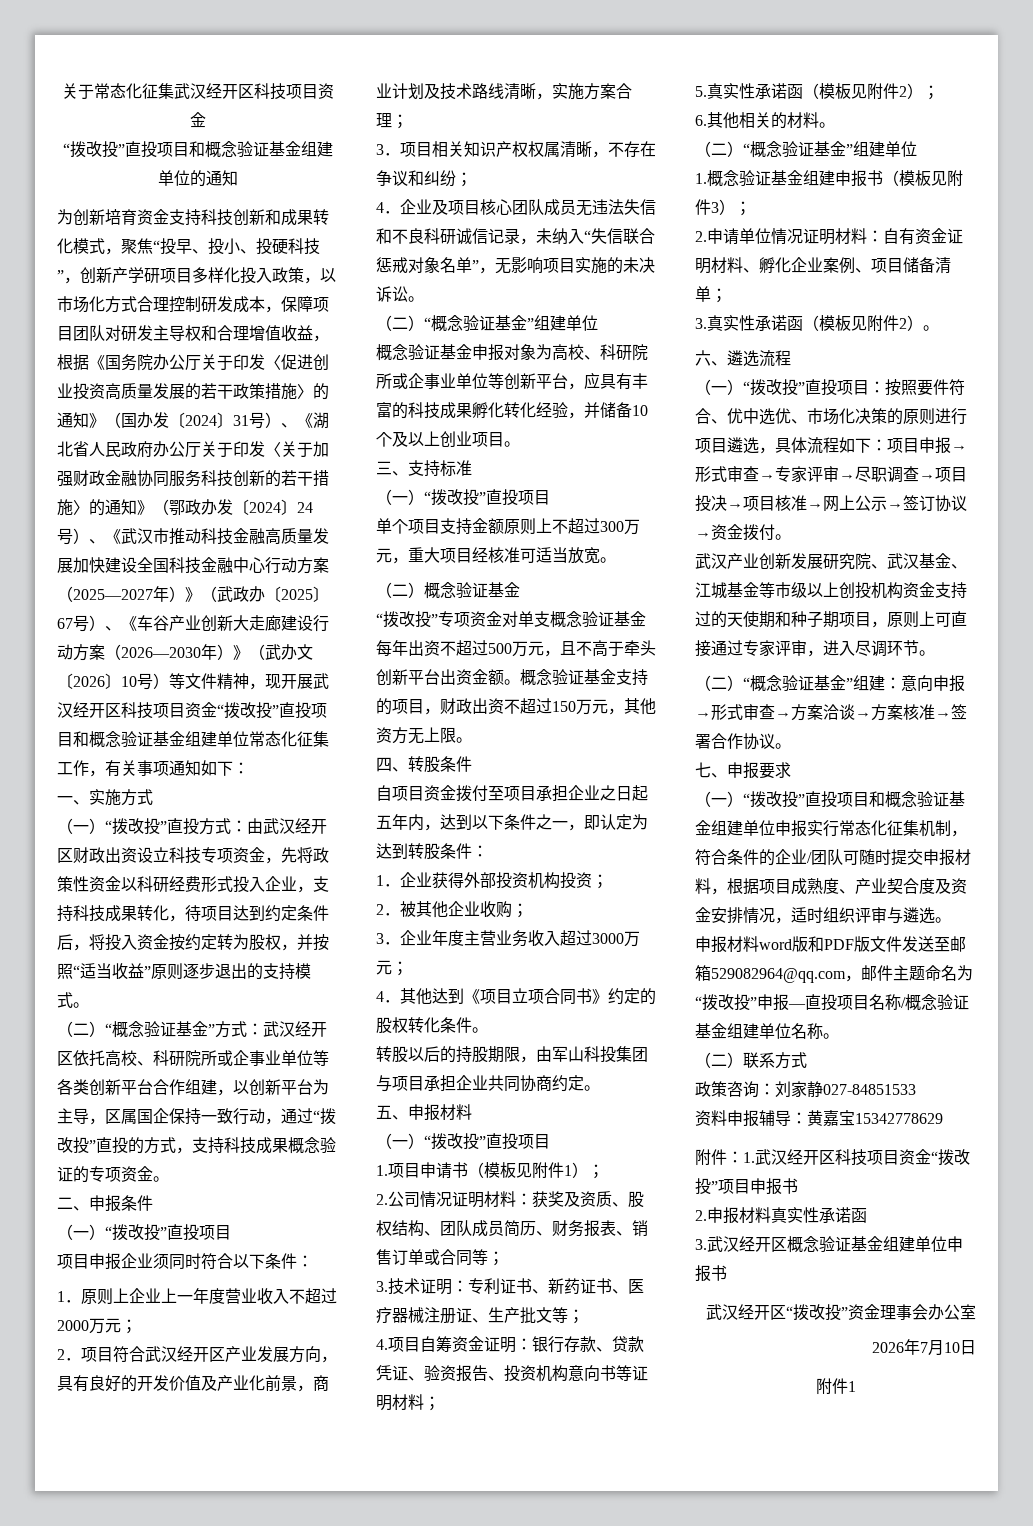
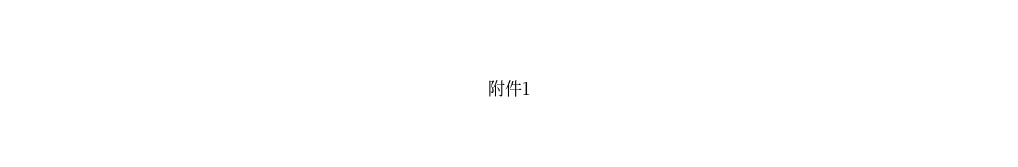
- 关于常态化征集武汉经开区科技项目资金
- “拨改投”直投项目和概念验证基金组建单位的通知
- 为创新培育资金支持科技创新和成果转化模式，聚焦“投早、投小、投硬科技”，创新产学研项目多样化投入政策，以市场化方式合理控制研发成本，保障项目团队对研发主导权和合理增值收益，根据《国务院办公厅关于印发〈促进创业投资高质量发展的若干政策措施〉的通知》（国办发〔2024〕31号）、《湖北省人民政府办公厅关于印发〈关于加强财政金融协同服务科技创新的若干措施〉的通知》（鄂政办发〔2024〕24号）、《武汉市推动科技金融高质量发展加快建设全国科技金融中心行动方案（2025—2027年）》（武政办〔2025〕67号）、《车谷产业创新大走廊建设行动方案（2026—2030年）》（武办文〔2026〕10号）等文件精神，现开展武汉经开区科技项目资金“拨改投”直投项目和概念验证基金组建单位常态化征集工作，有关事项通知如下：
- 一、实施方式
- （一）“拨改投”直投方式：由武汉经开区财政出资设立科技专项资金，先将政策性资金以科研经费形式投入企业，支持科技成果转化，待项目达到约定条件后，将投入资金按约定转为股权，并按照“适当收益”原则逐步退出的支持模式。
- （二）“概念验证基金”方式：武汉经开区依托高校、科研院所或企事业单位等各类创新平台合作组建，以创新平台为主导，区属国企保持一致行动，通过“拨改投”直投的方式，支持科技成果概念验证的专项资金。
- 二、申报条件
- （一）“拨改投”直投项目
- 项目申报企业须同时符合以下条件：
- 1．原则上企业上一年度营业收入不超过2000万元；
- 2．项目符合武汉经开区产业发展方向，具有良好的开发价值及产业化前景，商业计划及技术路线清晰，实施方案合理；
- 3．项目相关知识产权权属清晰，不存在争议和纠纷；
- 4．企业及项目核心团队成员无违法失信和不良科研诚信记录，未纳入“失信联合惩戒对象名单”，无影响项目实施的未决诉讼。
- （二）“概念验证基金”组建单位
- 概念验证基金申报对象为高校、科研院所或企事业单位等创新平台，应具有丰富的科技成果孵化转化经验，并储备10个及以上创业项目。
- 三、支持标准
- （一）“拨改投”直投项目
- 单个项目支持金额原则上不超过300万元，重大项目经核准可适当放宽。
- （二）概念验证基金
- “拨改投”专项资金对单支概念验证基金每年出资不超过500万元，且不高于牵头创新平台出资金额。概念验证基金支持的项目，财政出资不超过150万元，其他资方无上限。
- 四、转股条件
- 自项目资金拨付至项目承担企业之日起五年内，达到以下条件之一，即认定为达到转股条件：
- 1．企业获得外部投资机构投资；
- 2．被其他企业收购；
- 3．企业年度主营业务收入超过3000万元；
- 4．其他达到《项目立项合同书》约定的股权转化条件。
- 转股以后的持股期限，由军山科投集团与项目承担企业共同协商约定。
- 五、申报材料
- （一）“拨改投”直投项目
- 1.项目申请书（模板见附件1）；
- 2.公司情况证明材料：获奖及资质、股权结构、团队成员简历、财务报表、销售订单或合同等；
- 3.技术证明：专利证书、新药证书、医疗器械注册证、生产批文等；
- 4.项目自筹资金证明：银行存款、贷款凭证、验资报告、投资机构意向书等证明材料；
- 5.真实性承诺函（模板见附件2）；
- 6.其他相关的材料。
- （二）“概念验证基金”组建单位
- 1.概念验证基金组建申报书（模板见附件3）；
- 2.申请单位情况证明材料：自有资金证明材料、孵化企业案例、项目储备清单；
- 3.真实性承诺函（模板见附件2）。
- 六、遴选流程
- （一）“拨改投”直投项目：按照要件符合、优中选优、市场化决策的原则进行项目遴选，具体流程如下：项目申报→形式审查→专家评审→尽职调查→项目投决→项目核准→网上公示→签订协议→资金拨付。
- 武汉产业创新发展研究院、武汉基金、江城基金等市级以上创投机构资金支持过的天使期和种子期项目，原则上可直接通过专家评审，进入尽调环节。
- （二）“概念验证基金”组建：意向申报→形式审查→方案洽谈→方案核准→签署合作协议。
- 七、申报要求
- （一）“拨改投”直投项目和概念验证基金组建单位申报实行常态化征集机制，符合条件的企业/团队可随时提交申报材料，根据项目成熟度、产业契合度及资金安排情况，适时组织评审与遴选。
- 申报材料word版和PDF版文件发送至邮箱529082964@qq.com，邮件主题命名为“拨改投”申报—直投项目名称/概念验证基金组建单位名称。
- （二）联系方式
- 政策咨询：刘家静027-84851533
- 资料申报辅导：黄嘉宝15342778629
- 附件：1.武汉经开区科技项目资金“拨改投”项目申报书
- 2.申报材料真实性承诺函
- 3.武汉经开区概念验证基金组建单位申报书
- 武汉经开区“拨改投”资金理事会办公室
- 2026年7月10日

